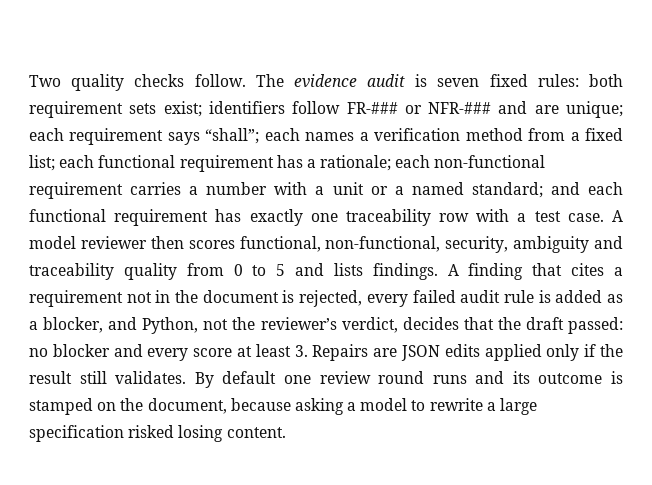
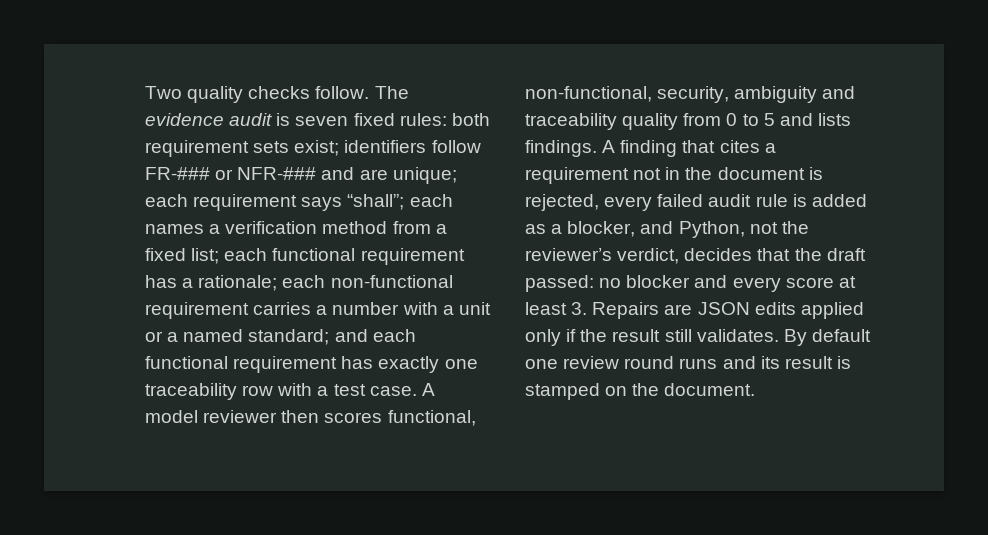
- By default one review round runs and its outcome is stamped on the document, because asking a model to rewrite a large specification risked losing content.
+ By default one review round runs and its result is stamped on the document.

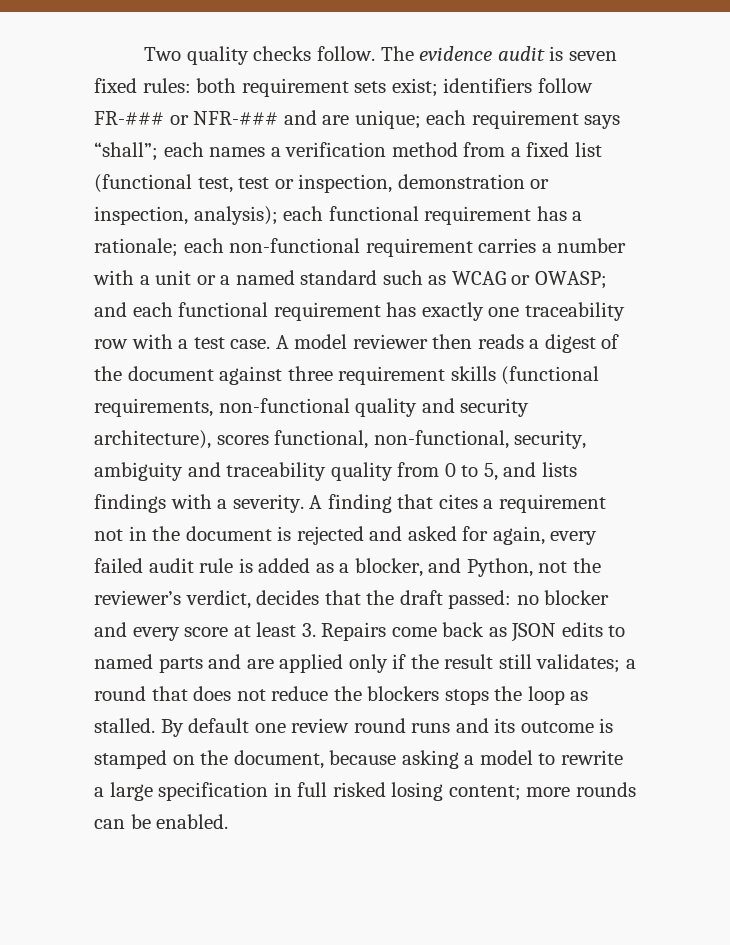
- each names a verification method from a fixed list;
+ each names a verification method from a fixed list (functional test, test or inspection, demonstration or inspection, analysis);
- each non-functional requirement carries a number with a unit or a named standard;
+ each non-functional requirement carries a number with a unit or a named standard such as WCAG or OWASP;
- A model reviewer then scores functional, non-functional, security, ambiguity and traceability quality from 0 to 5 and lists findings.
+ A model reviewer then reads a digest of the document against three requirement skills (functional requirements, non-functional quality and security architecture), scores functional, non-functional, security, ambiguity and traceability quality from 0 to 5, and lists findings with a severity.
- A finding that cites a requirement not in the document is rejected, every failed audit rule is added as a blocker, and Python, not the reviewer’s verdict, decides that the draft passed: no blocker and every score at least 3. Repairs are JSON edits applied only if the result still validates.
+ A finding that cites a requirement not in the document is rejected and asked for again, every failed audit rule is added as a blocker, and Python, not the reviewer’s verdict, decides that the draft passed: no blocker and every score at least 3. Repairs come back as JSON edits to named parts and are applied only if the result still validates; a round that does not reduce the blockers stops the loop as stalled.
- By default one review round runs and its result is stamped on the document.
+ By default one review round runs and its outcome is stamped on the document, because asking a model to rewrite a large specification in full risked losing content; more rounds can be enabled.

